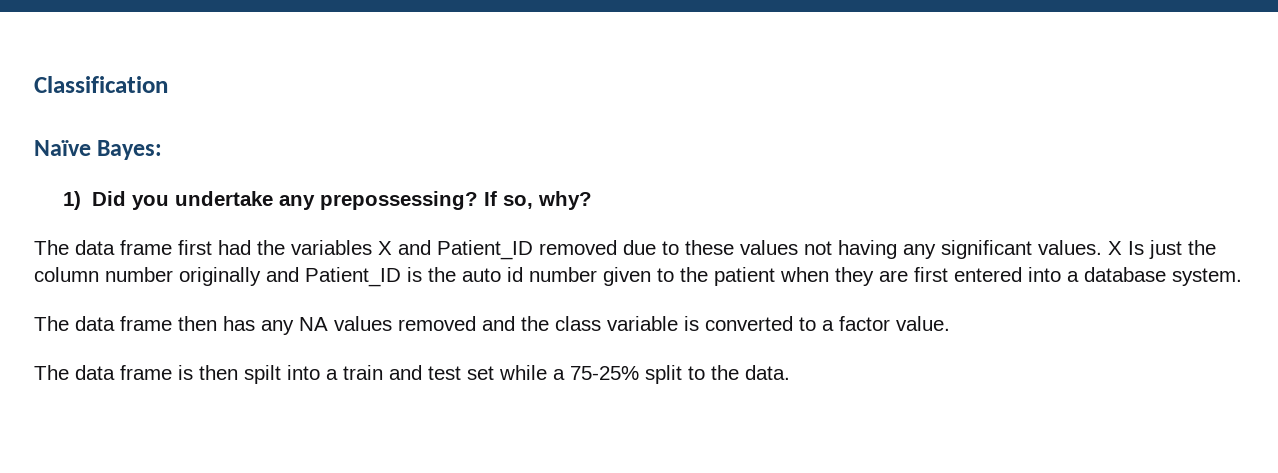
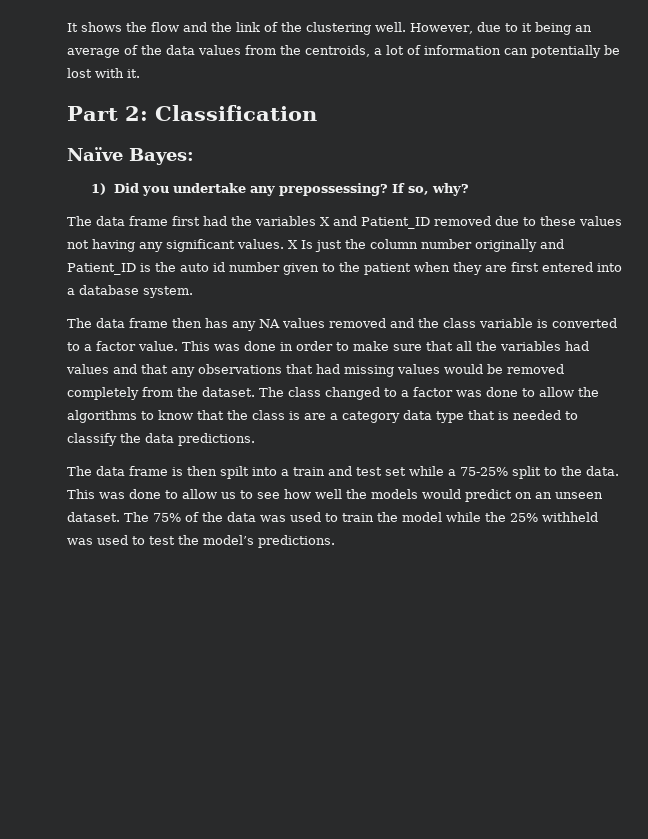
- Classification
+ It shows the flow and the link of the clustering well. However, due to it being an average of the data values from the centroids, a lot of information can potentially be lost with it.
+ Part 2: Classification
+ This was done in order to make sure that all the variables had values and that any observations that had missing values would be removed completely from the dataset. The class changed to a factor was done to allow the algorithms to know that the class is are a category data type that is needed to classify the data predictions.
+ This was done to allow us to see how well the models would predict on an unseen dataset. The 75% of the data was used to train the model while the 25% withheld was used to test the model’s predictions.

